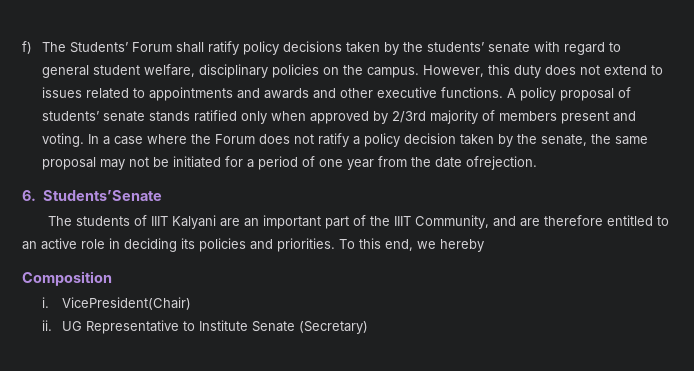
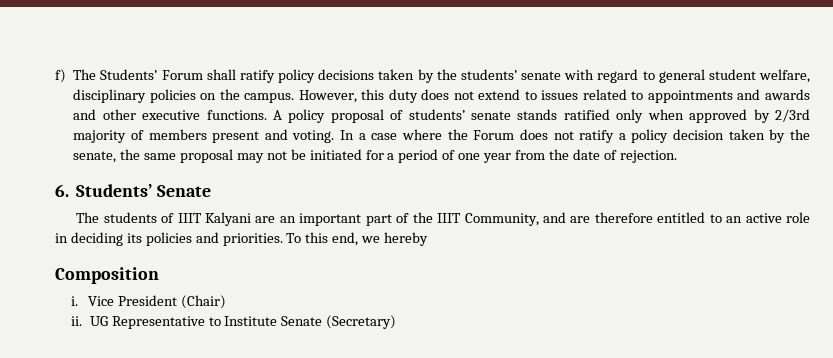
- In a case where the Forum does not ratify a policy decision taken by the senate, the same proposal may not be initiated for a period of one year from the date ofrejection.
+ In a case where the Forum does not ratify a policy decision taken by the senate, the same proposal may not be initiated for a period of one year from the date of rejection.
- 6. Students’Senate
+ 6. Students’ Senate
- VicePresident(Chair)
+ Vice President (Chair)

